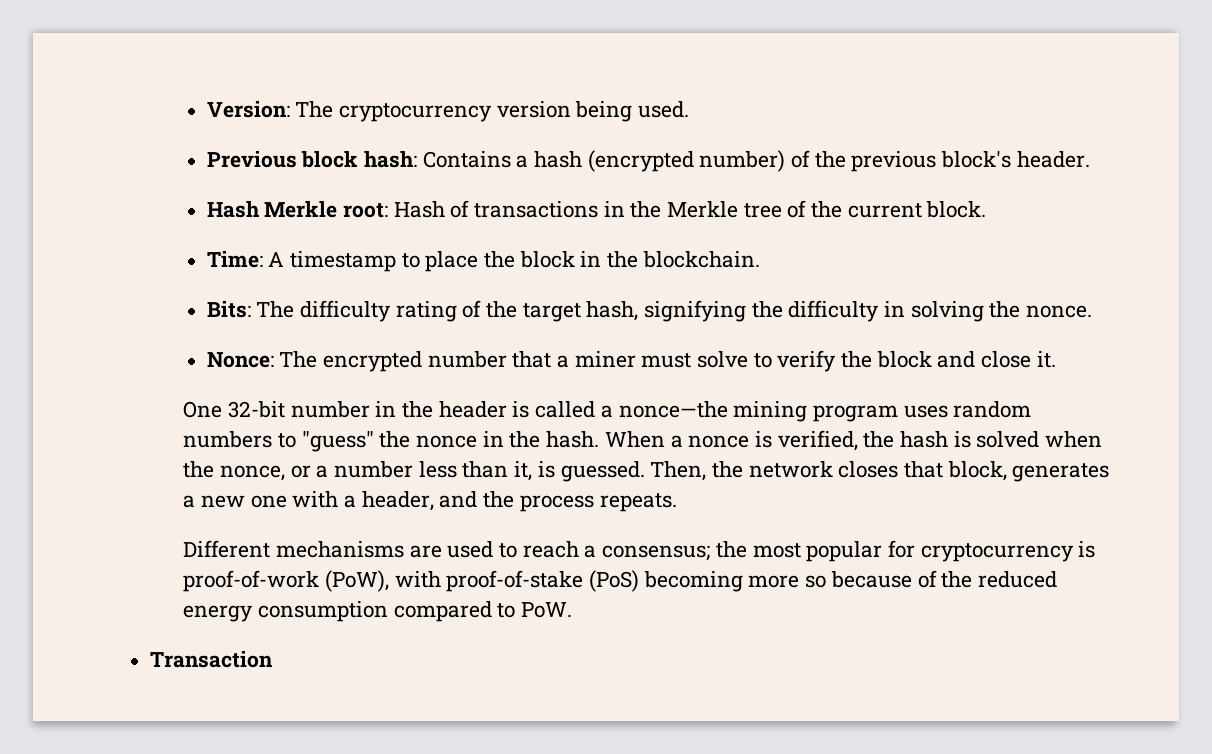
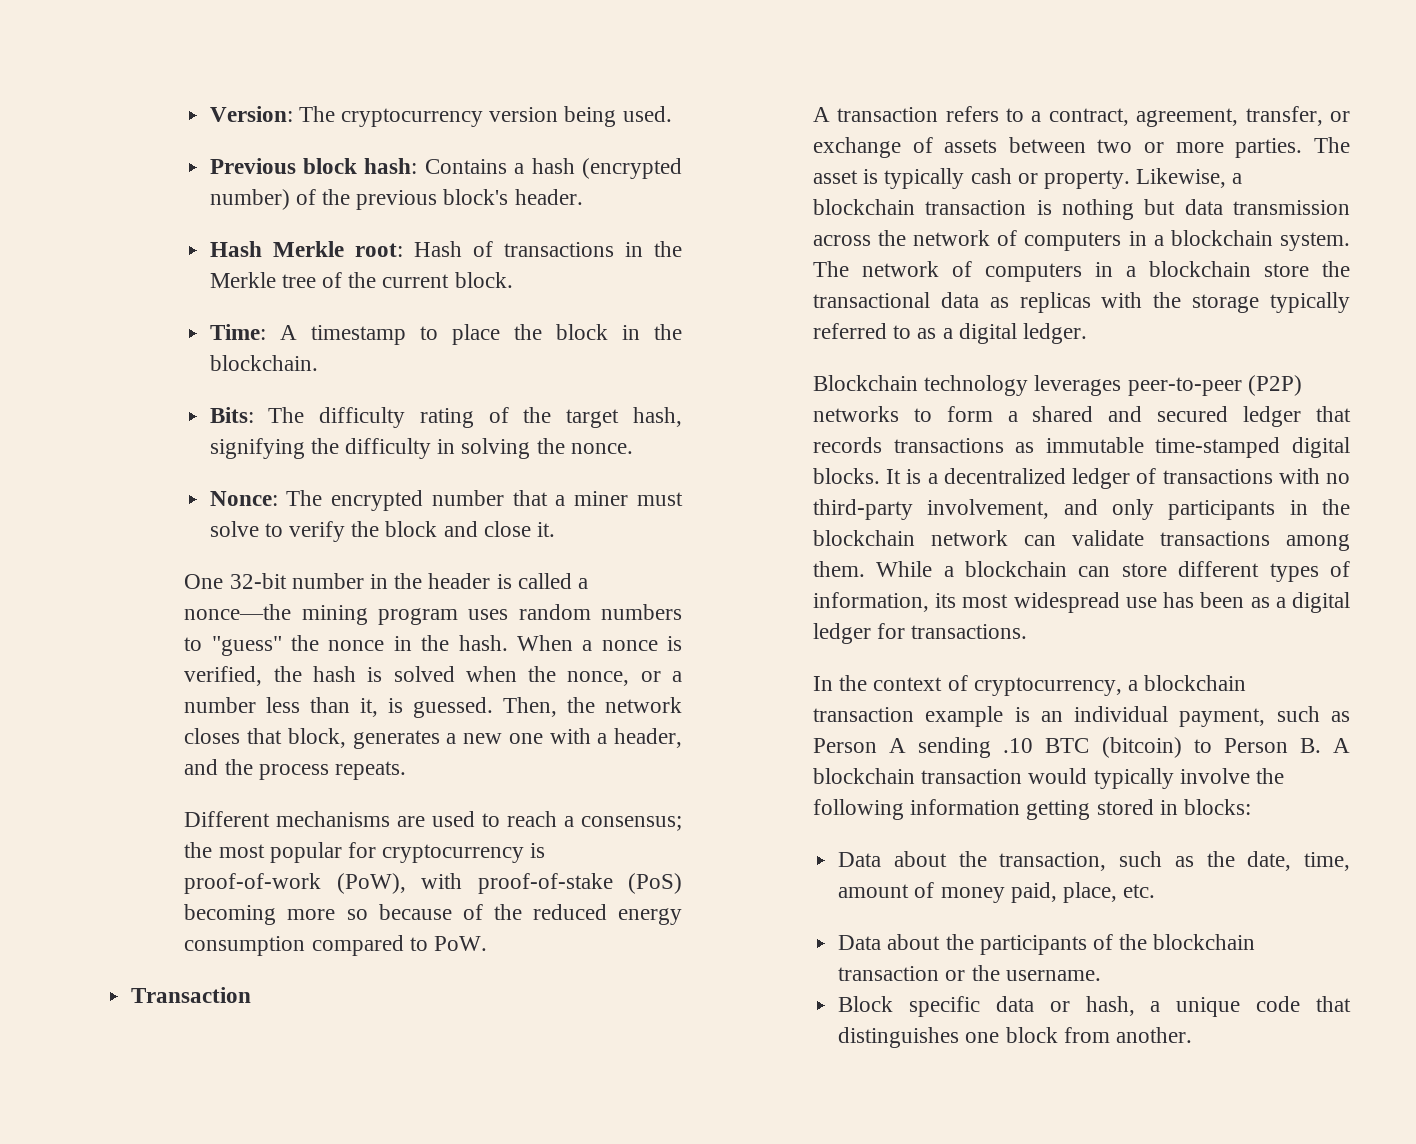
+ A transaction refers to a contract, agreement, transfer, or exchange of assets between two or more parties. The asset is typically cash or property. Likewise, a blockchain transaction is nothing but data transmission across the network of computers in a blockchain system. The network of computers in a blockchain store the transactional data as replicas with the storage typically referred to as a digital ledger.
+ Blockchain technology leverages peer-to-peer (P2P) networks to form a shared and secured ledger that records transactions as immutable time-stamped digital blocks. It is a decentralized ledger of transactions with no third-party involvement, and only participants in the blockchain network can validate transactions among them. While a blockchain can store different types of information, its most widespread use has been as a digital ledger for transactions.
+ In the context of cryptocurrency, a blockchain transaction example is an individual payment, such as Person A sending .10 BTC (bitcoin) to Person B. A blockchain transaction would typically involve the following information getting stored in blocks:
+ Data about the transaction, such as the date, time, amount of money paid, place, etc.
+ Data about the participants of the blockchain transaction or the username.
+ Block specific data or hash, a unique code that distinguishes one block from another.

